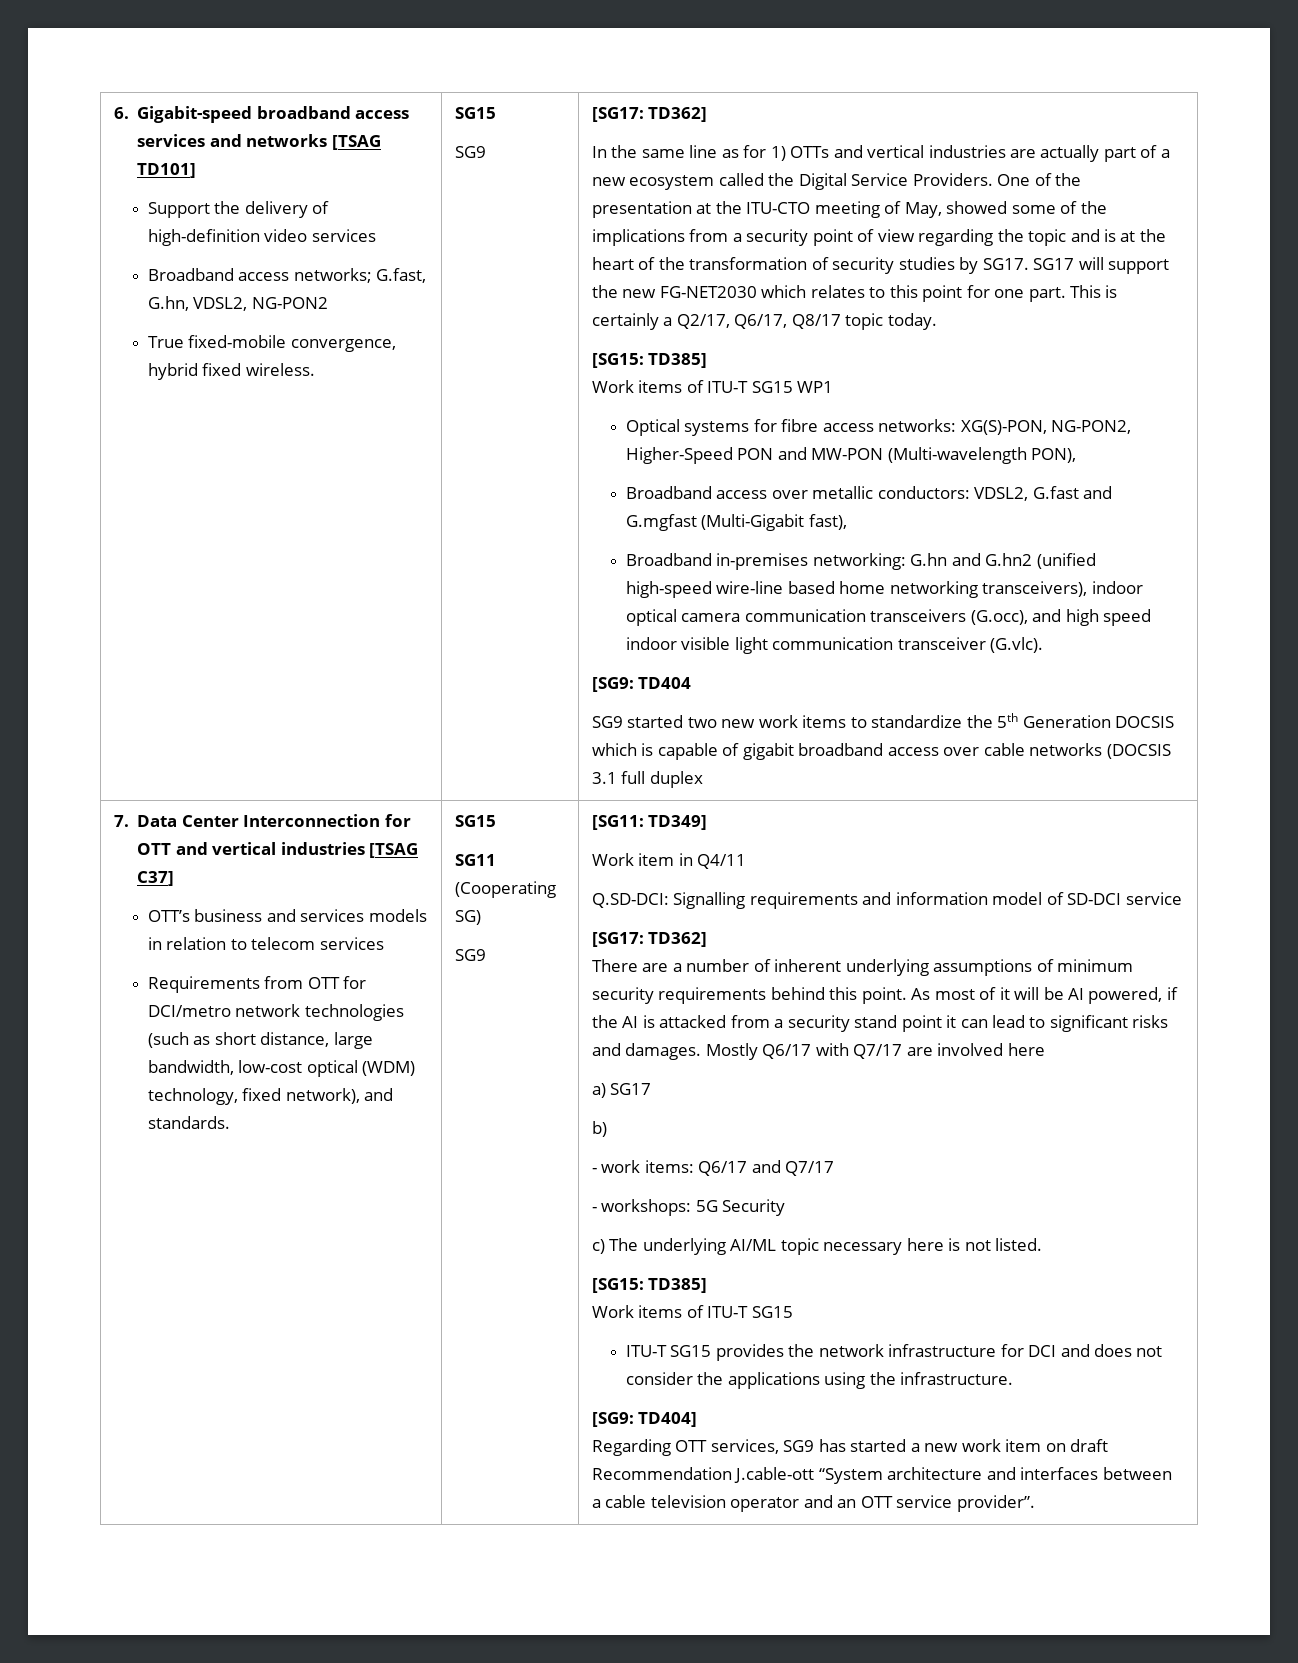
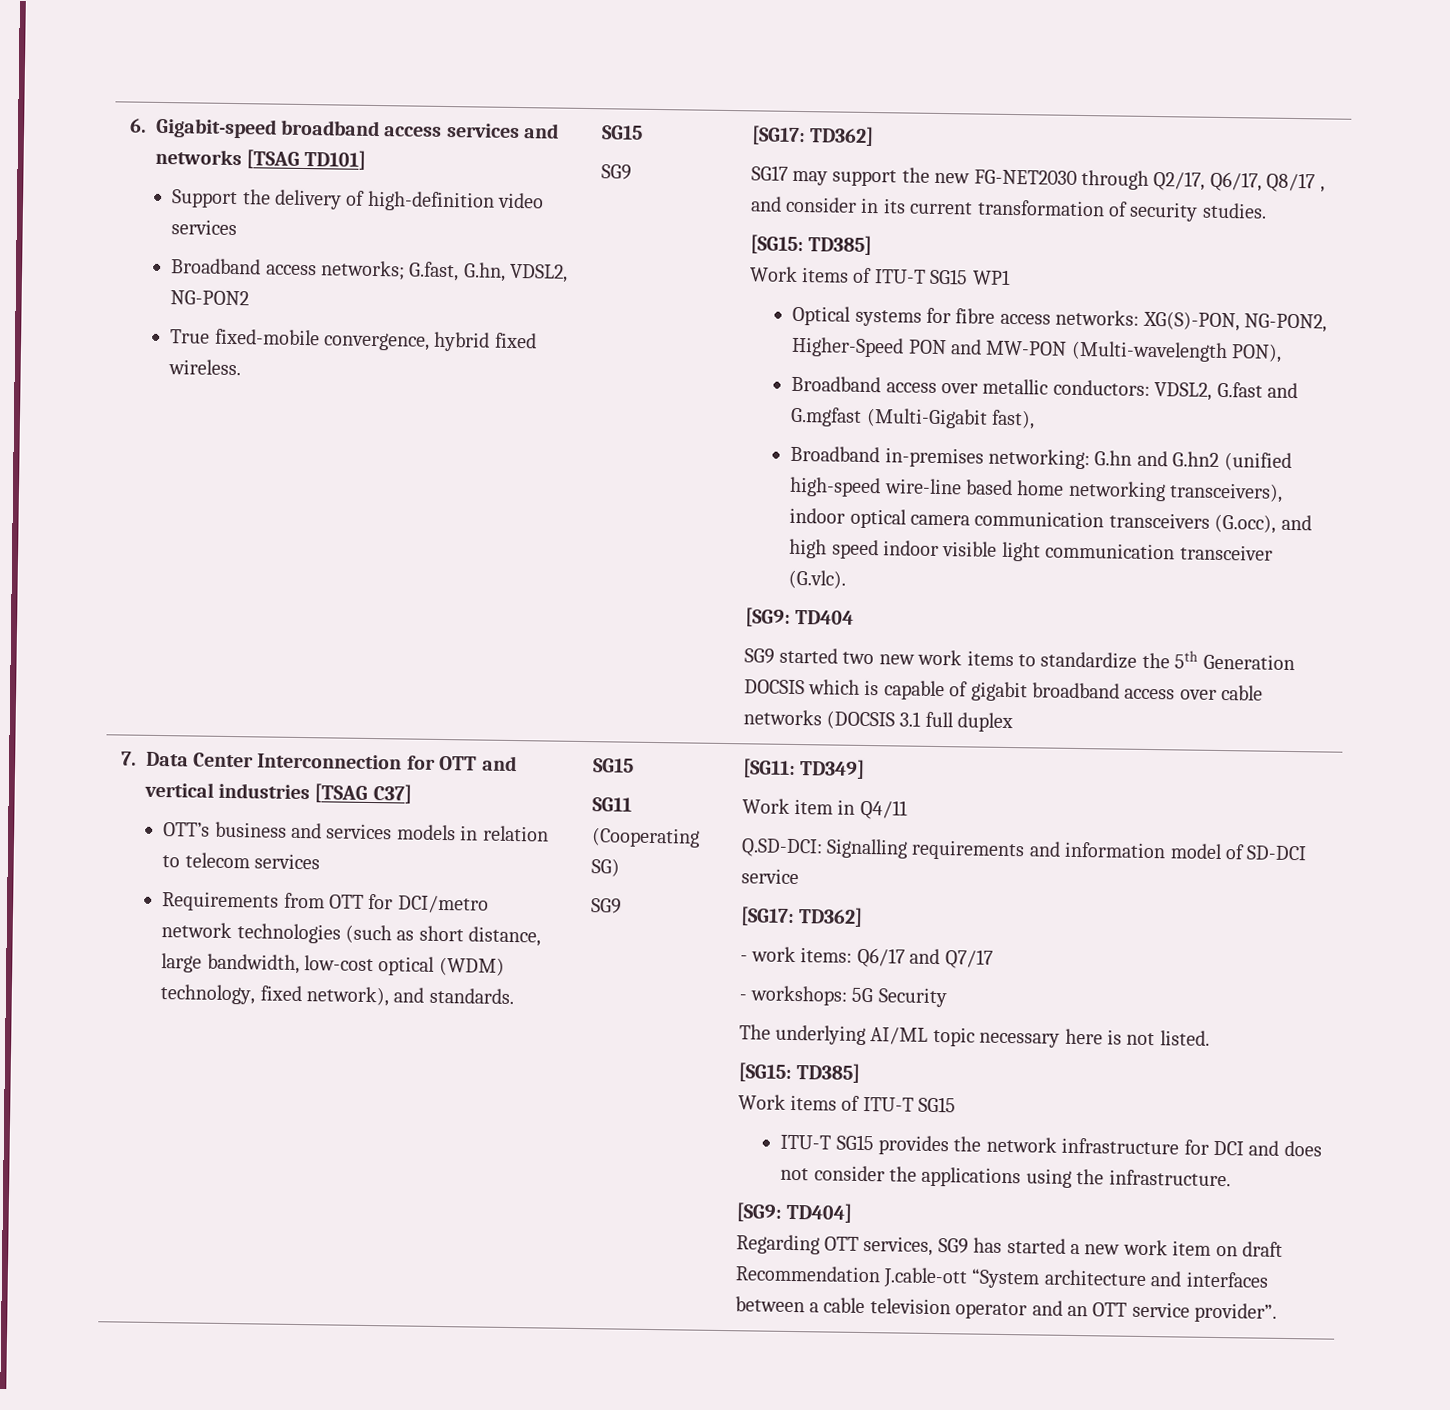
- In the same line as for 1) OTTs and vertical industries are actually part of a new ecosystem called the Digital Service Providers. One of the presentation at the ITU-CTO meeting of May, showed some of the implications from a security point of view regarding the topic and is at the heart of the transformation of security studies by SG17. SG17 will support the new FG-NET2030 which relates to this point for one part. This is certainly a Q2/17, Q6/17, Q8/17 topic today.
+ SG17 may support the new FG-NET2030 through Q2/17, Q6/17, Q8/17 , and consider in its current transformation of security studies.
- There are a number of inherent underlying assumptions of minimum security requirements behind this point. As most of it will be AI powered, if the AI is attacked from a security stand point it can lead to significant risks and damages. Mostly Q6/17 with Q7/17 are involved here
- a) SG17
- b)
- c) The underlying AI/ML topic necessary here is not listed.
+ The underlying AI/ML topic necessary here is not listed.

